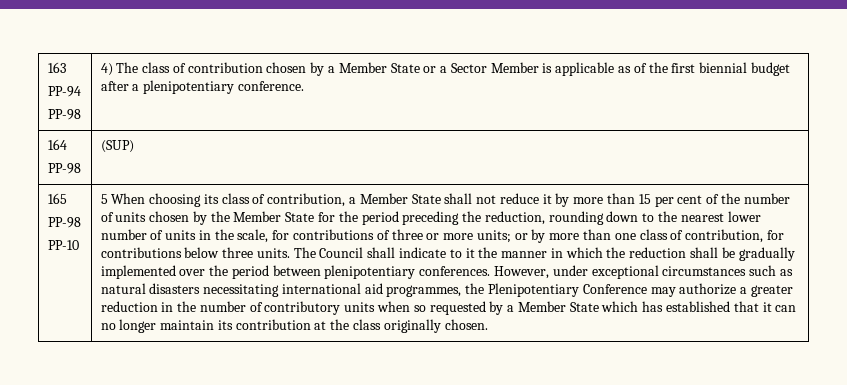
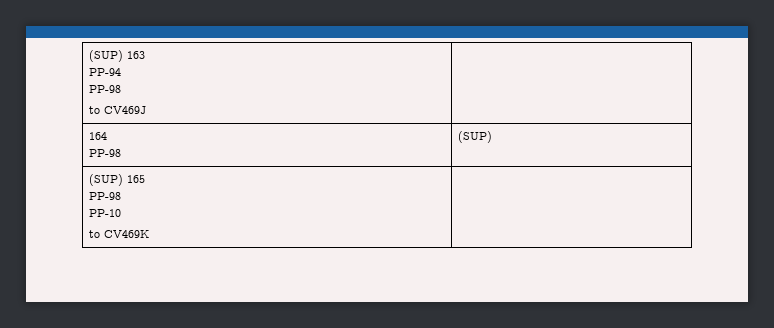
- 163
+ (SUP) 163
  PP-94
- PP-98 | 4) The class of contribution chosen by a Member State or a Sector Member is applicable as of the first biennial budget after a plenipotentiary conference.
+ PP-98
+ to CV469J |
- 165
+ (SUP) 165
- 5 When choosing its class of contribution, a Member State shall not reduce it by more than 15 per cent of the number of units chosen by the Member State for the period preceding the reduction, rounding down to the nearest lower number of units in the scale, for contributions of three or more units; or by more than one class of contribution, for contributions below three units. The Council shall indicate to it the manner in which the reduction shall be gradually implemented over the period between plenipotentiary conferences. However, under exceptional circumstances such as natural disasters necessitating international aid programmes, the Plenipotentiary Conference may authorize a greater reduction in the number of contributory units when so requested by a Member State which has established that it can no longer maintain its contribution at the class originally chosen.
+ to CV469K

